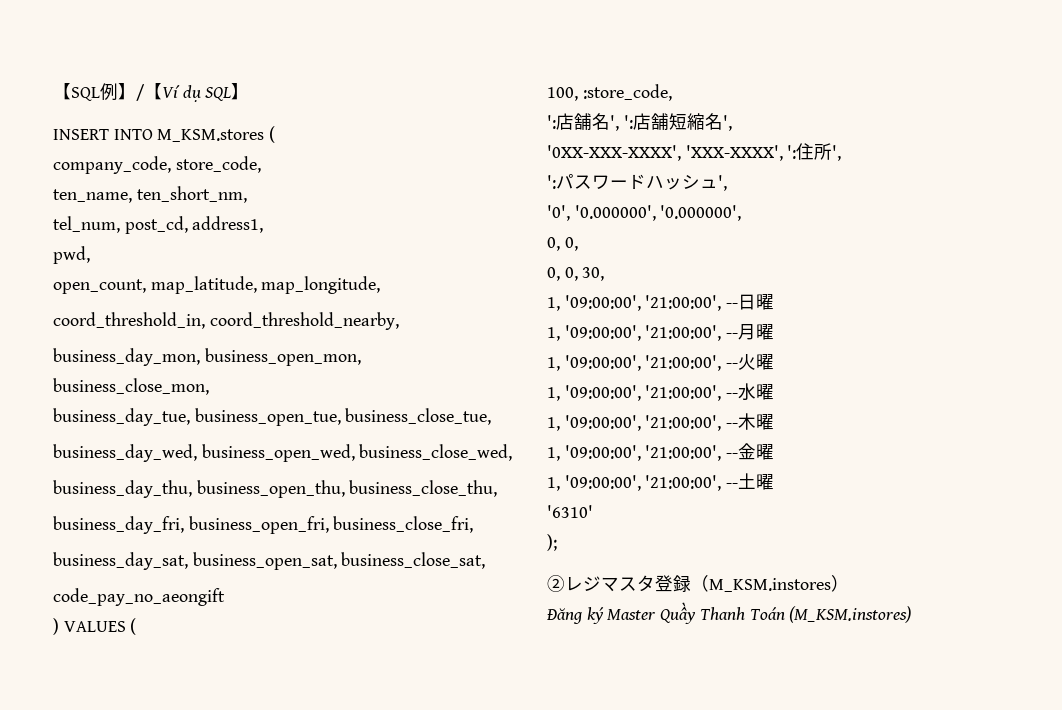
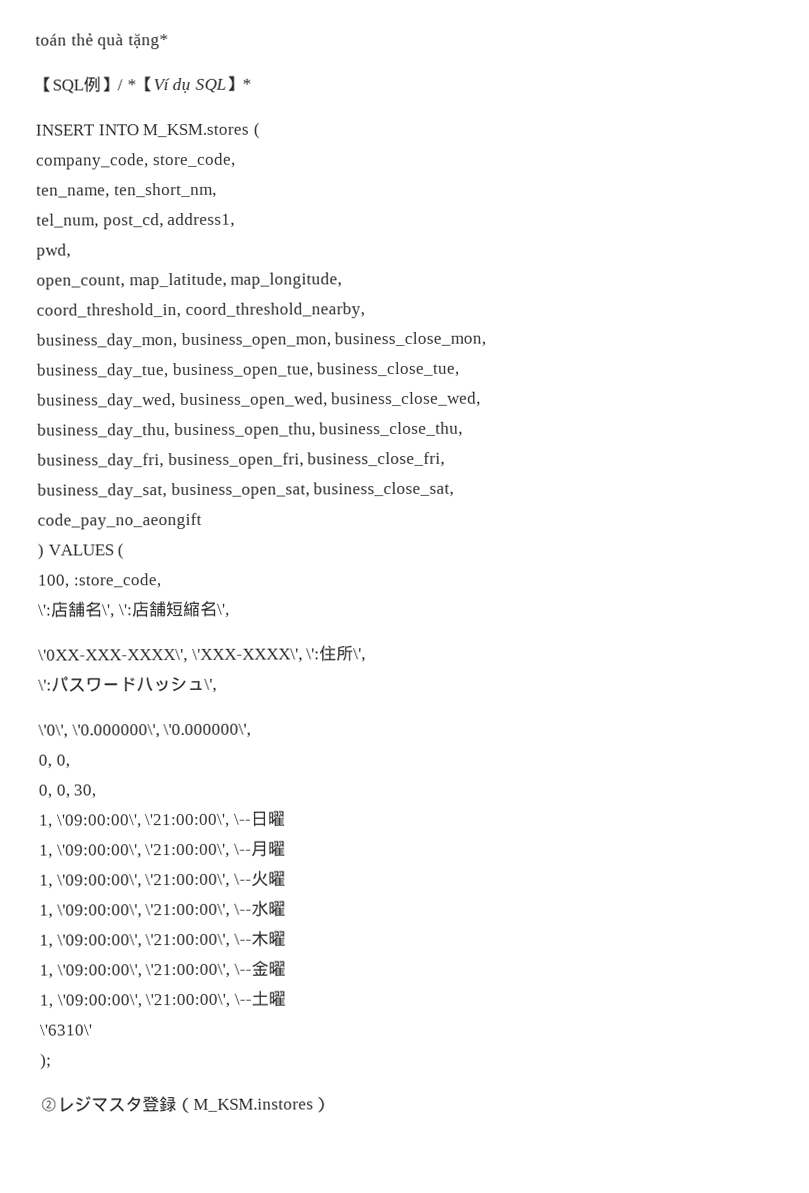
+ toán thẻ quà tặng*
- 【SQL例】/【Ví dụ SQL】
+ 【SQL例】/ *【Ví dụ SQL】*
- ':店舗名', ':店舗短縮名',
- '0XX-XXX-XXXX', 'XXX-XXXX', ':住所',
- ':パスワードハッシュ',
- '0', '0.000000', '0.000000',
+ \':店舗名\', \':店舗短縮名\',
+ \'0XX-XXX-XXXX\', \'XXX-XXXX\', \':住所\',
+ \':パスワードハッシュ\',
+ \'0\', \'0.000000\', \'0.000000\',
- 1, '09:00:00', '21:00:00', --日曜
+ 1, \'09:00:00\', \'21:00:00\', \--日曜
- 1, '09:00:00', '21:00:00', --月曜
+ 1, \'09:00:00\', \'21:00:00\', \--月曜
- 1, '09:00:00', '21:00:00', --火曜
+ 1, \'09:00:00\', \'21:00:00\', \--火曜
- 1, '09:00:00', '21:00:00', --水曜
+ 1, \'09:00:00\', \'21:00:00\', \--水曜
- 1, '09:00:00', '21:00:00', --木曜
+ 1, \'09:00:00\', \'21:00:00\', \--木曜
- 1, '09:00:00', '21:00:00', --金曜
+ 1, \'09:00:00\', \'21:00:00\', \--金曜
- 1, '09:00:00', '21:00:00', --土曜
+ 1, \'09:00:00\', \'21:00:00\', \--土曜
- '6310'
+ \'6310\'
- Đăng ký Master Quầy Thanh Toán (M_KSM.instores)

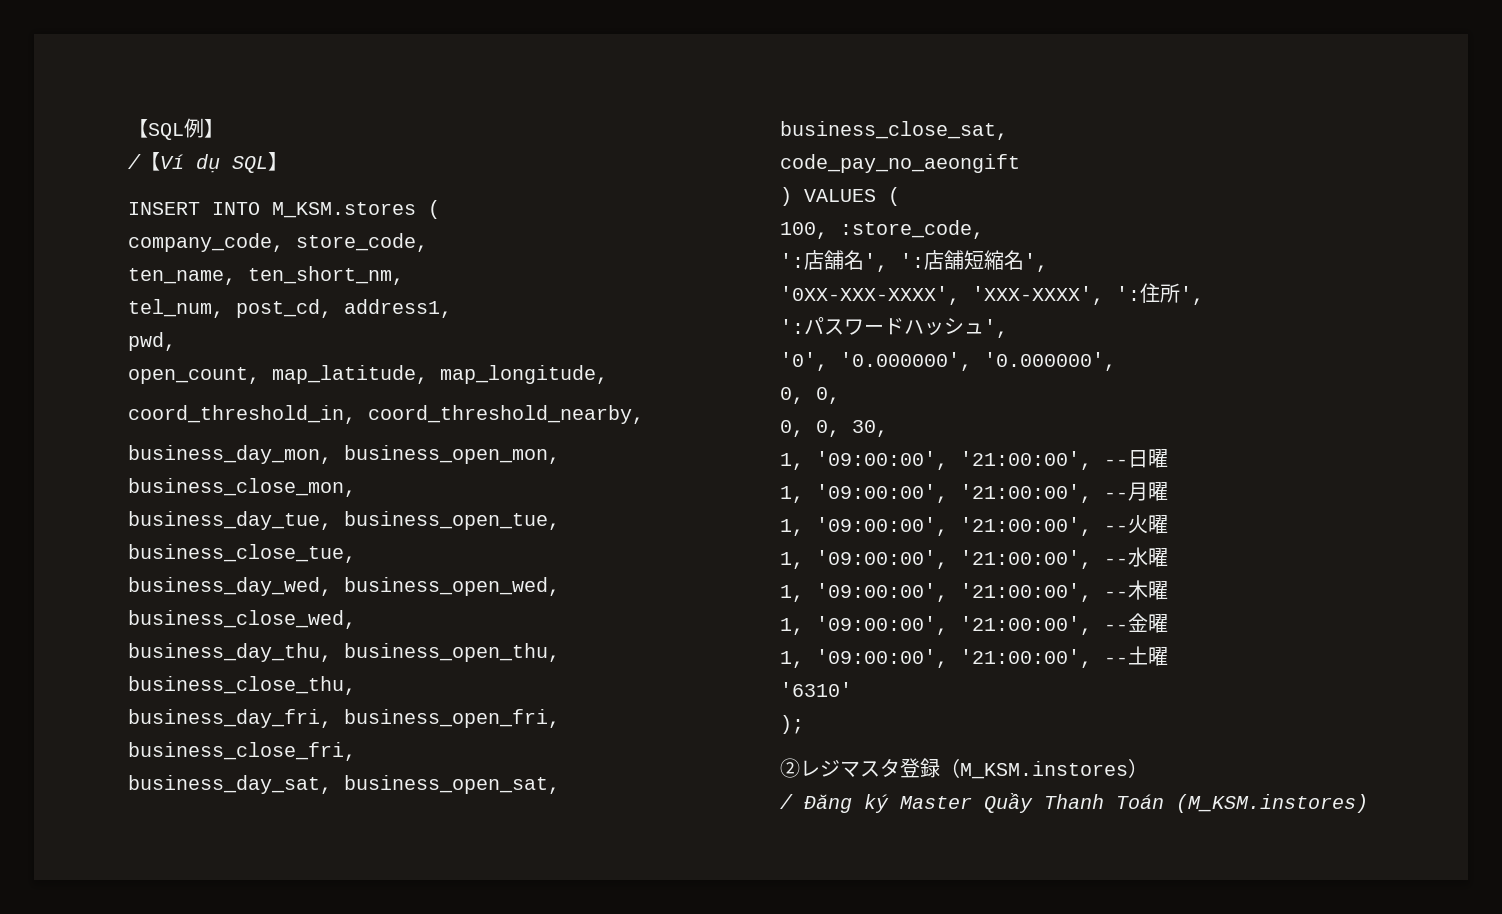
- toán thẻ quà tặng*
- 【SQL例】/ *【Ví dụ SQL】*
+ 【SQL例】
+ /【Ví dụ SQL】
- \':店舗名\', \':店舗短縮名\',
- \'0XX-XXX-XXXX\', \'XXX-XXXX\', \':住所\',
- \':パスワードハッシュ\',
- \'0\', \'0.000000\', \'0.000000\',
+ ':店舗名', ':店舗短縮名',
+ '0XX-XXX-XXXX', 'XXX-XXXX', ':住所',
+ ':パスワードハッシュ',
+ '0', '0.000000', '0.000000',
- 1, \'09:00:00\', \'21:00:00\', \--日曜
+ 1, '09:00:00', '21:00:00', --日曜
- 1, \'09:00:00\', \'21:00:00\', \--月曜
+ 1, '09:00:00', '21:00:00', --月曜
- 1, \'09:00:00\', \'21:00:00\', \--火曜
+ 1, '09:00:00', '21:00:00', --火曜
- 1, \'09:00:00\', \'21:00:00\', \--水曜
+ 1, '09:00:00', '21:00:00', --水曜
- 1, \'09:00:00\', \'21:00:00\', \--木曜
+ 1, '09:00:00', '21:00:00', --木曜
- 1, \'09:00:00\', \'21:00:00\', \--金曜
+ 1, '09:00:00', '21:00:00', --金曜
- 1, \'09:00:00\', \'21:00:00\', \--土曜
+ 1, '09:00:00', '21:00:00', --土曜
- \'6310\'
+ '6310'
+ / Đăng ký Master Quầy Thanh Toán (M_KSM.instores)

